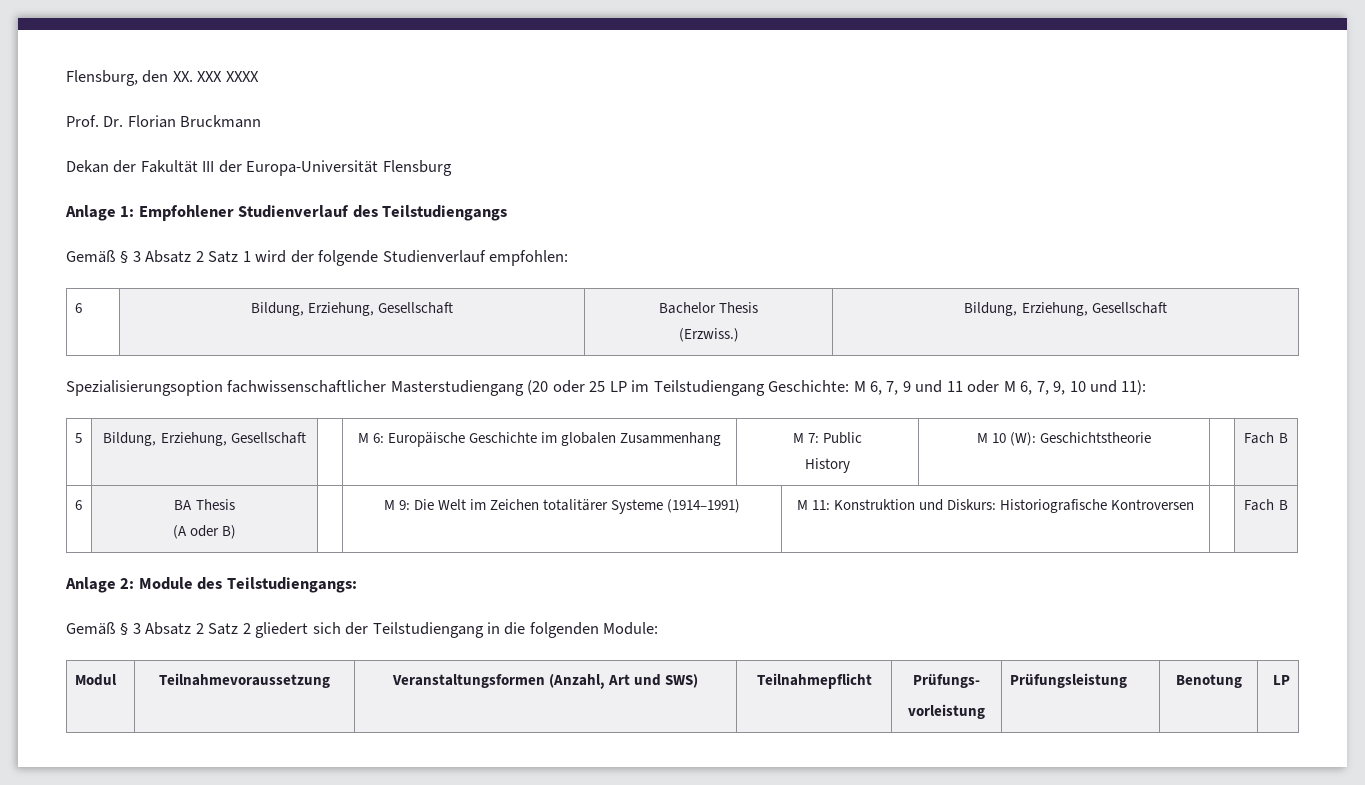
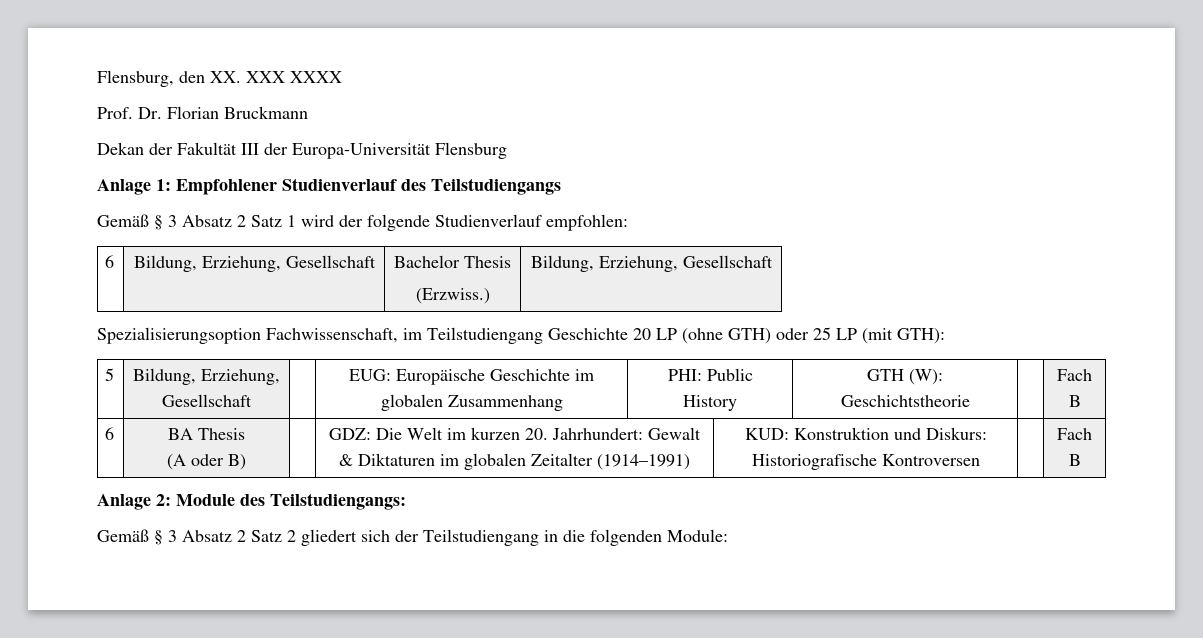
- Spezialisierungsoption fachwissenschaftlicher Masterstudiengang (20 oder 25 LP im Teilstudiengang Geschichte: M 6, 7, 9 und 11 oder M 6, 7, 9, 10 und 11):
+ Spezialisierungsoption Fachwissenschaft, im Teilstudiengang Geschichte 20 LP (ohne GTH) oder 25 LP (mit GTH):
- 5 | Bildung, Erziehung, Gesellschaft | | M 6: Europäische Geschichte im globalen Zusammenhang | M 7: Public
- History | M 10 (W): Geschichtstheorie | | Fach B
+ 5 | Bildung, Erziehung, Gesellschaft | | EUG: Europäische Geschichte im globalen Zusammenhang | PHI: Public
+ History | GTH (W): Geschichtstheorie | | Fach B
  6 | BA Thesis
- (A oder B) | | M 9: Die Welt im Zeichen totalitärer Systeme (1914–1991) | M 11: Konstruktion und Diskurs: Historiografische Kontroversen | | Fach B
+ (A oder B) | | GDZ: Die Welt im kurzen 20. Jahrhundert: Gewalt & Diktaturen im globalen Zeitalter (1914–1991) | KUD: Konstruktion und Diskurs: Historiografische Kontroversen | | Fach B
- Modul | Teilnahmevoraussetzung | Veranstaltungsformen (Anzahl, Art und SWS) | Teilnahmepflicht | Prüfungs-
- vorleistung | Prüfungsleistung | Benotung | LP

